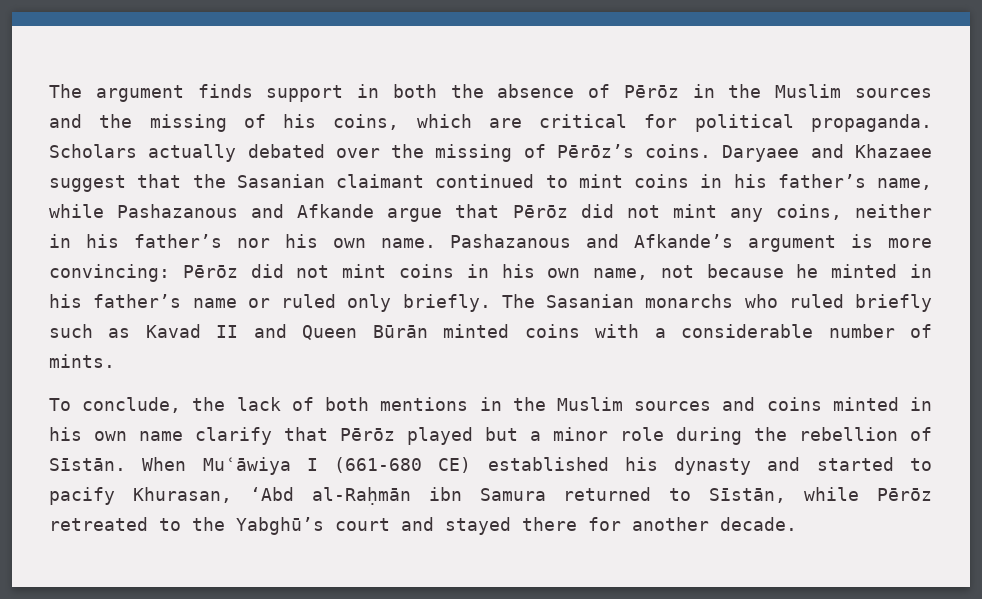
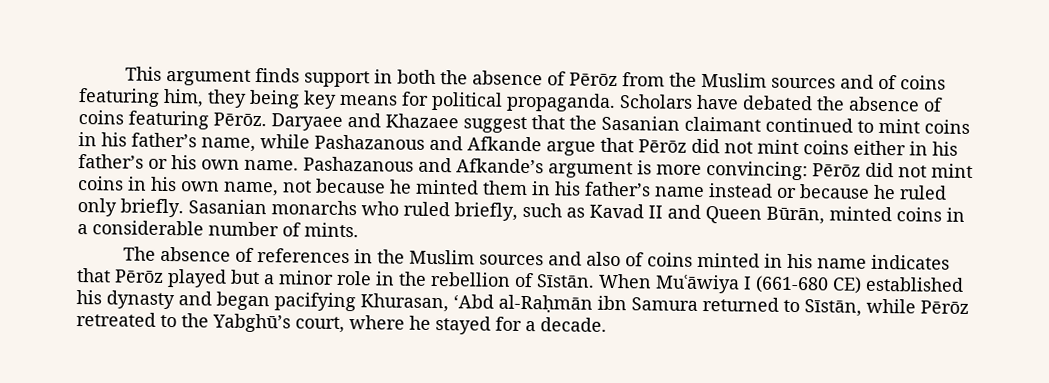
- The argument finds support in both the absence of Pērōz in the Muslim sources and the missing of his coins, which are critical for political propaganda. Scholars actually debated over the missing of Pērōz’s coins.
+ This argument finds support in both the absence of Pērōz from the Muslim sources and of coins featuring him, they being key means for political propaganda. Scholars have debated the absence of coins featuring Pērōz.
- Daryaee and Khazaee suggest that the Sasanian claimant continued to mint coins in his father’s name, while Pashazanous and Afkande argue that Pērōz did not mint any coins, neither in his father’s nor his own name.
+ Daryaee and Khazaee suggest that the Sasanian claimant continued to mint coins in his father’s name, while Pashazanous and Afkande argue that Pērōz did not mint coins either in his father’s or his own name.
- Pashazanous and Afkande’s argument is more convincing: Pērōz did not mint coins in his own name, not because he minted in his father’s name or ruled only briefly.
+ Pashazanous and Afkande’s argument is more convincing: Pērōz did not mint coins in his own name, not because he minted them in his father’s name instead or because he ruled only briefly.
- The Sasanian monarchs who ruled briefly such as Kavad II and Queen Būrān minted coins with a considerable number of mints.
+ Sasanian monarchs who ruled briefly, such as Kavad II and Queen Būrān, minted coins in a considerable number of mints.
- To conclude, the lack of both mentions in the Muslim sources and coins minted in his own name clarify that Pērōz played but a minor role during the rebellion of Sīstān.
+ The absence of references in the Muslim sources and also of coins minted in his name indicates that Pērōz played but a minor role in the rebellion of Sīstān.
- When Muʿāwiya I (661-680 CE) established his dynasty and started to pacify Khurasan, ‘Abd al-Raḥmān ibn Samura returned to Sīstān, while Pērōz retreated to the Yabghū’s court and stayed there for another decade.
+ When Muʿāwiya I (661-680 CE) established his dynasty and began pacifying Khurasan, ‘Abd al-Raḥmān ibn Samura returned to Sīstān, while Pērōz retreated to the Yabghū’s court, where he stayed for a decade.

